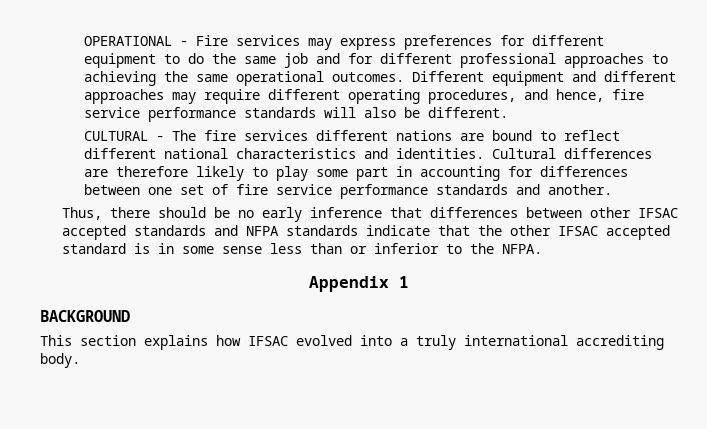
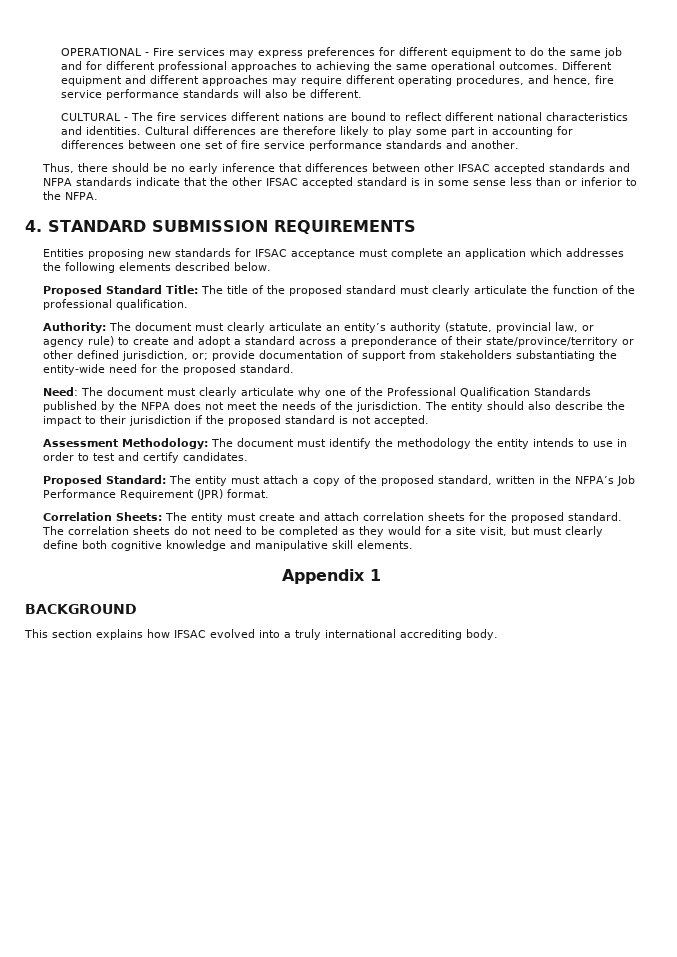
+ 4. STANDARD SUBMISSION REQUIREMENTS
+ Entities proposing new standards for IFSAC acceptance must complete an application which addresses the following elements described below.
+ Proposed Standard Title: The title of the proposed standard must clearly articulate the function of the professional qualification.
+ Authority: The document must clearly articulate an entity’s authority (statute, provincial law, or agency rule) to create and adopt a standard across a preponderance of their state/province/territory or other defined jurisdiction, or; provide documentation of support from stakeholders substantiating the entity-wide need for the proposed standard.
+ Need: The document must clearly articulate why one of the Professional Qualification Standards published by the NFPA does not meet the needs of the jurisdiction. The entity should also describe the impact to their jurisdiction if the proposed standard is not accepted.
+ Assessment Methodology: The document must identify the methodology the entity intends to use in order to test and certify candidates.
+ Proposed Standard: The entity must attach a copy of the proposed standard, written in the NFPA’s Job Performance Requirement (JPR) format.
+ Correlation Sheets: The entity must create and attach correlation sheets for the proposed standard. The correlation sheets do not need to be completed as they would for a site visit, but must clearly define both cognitive knowledge and manipulative skill elements.

